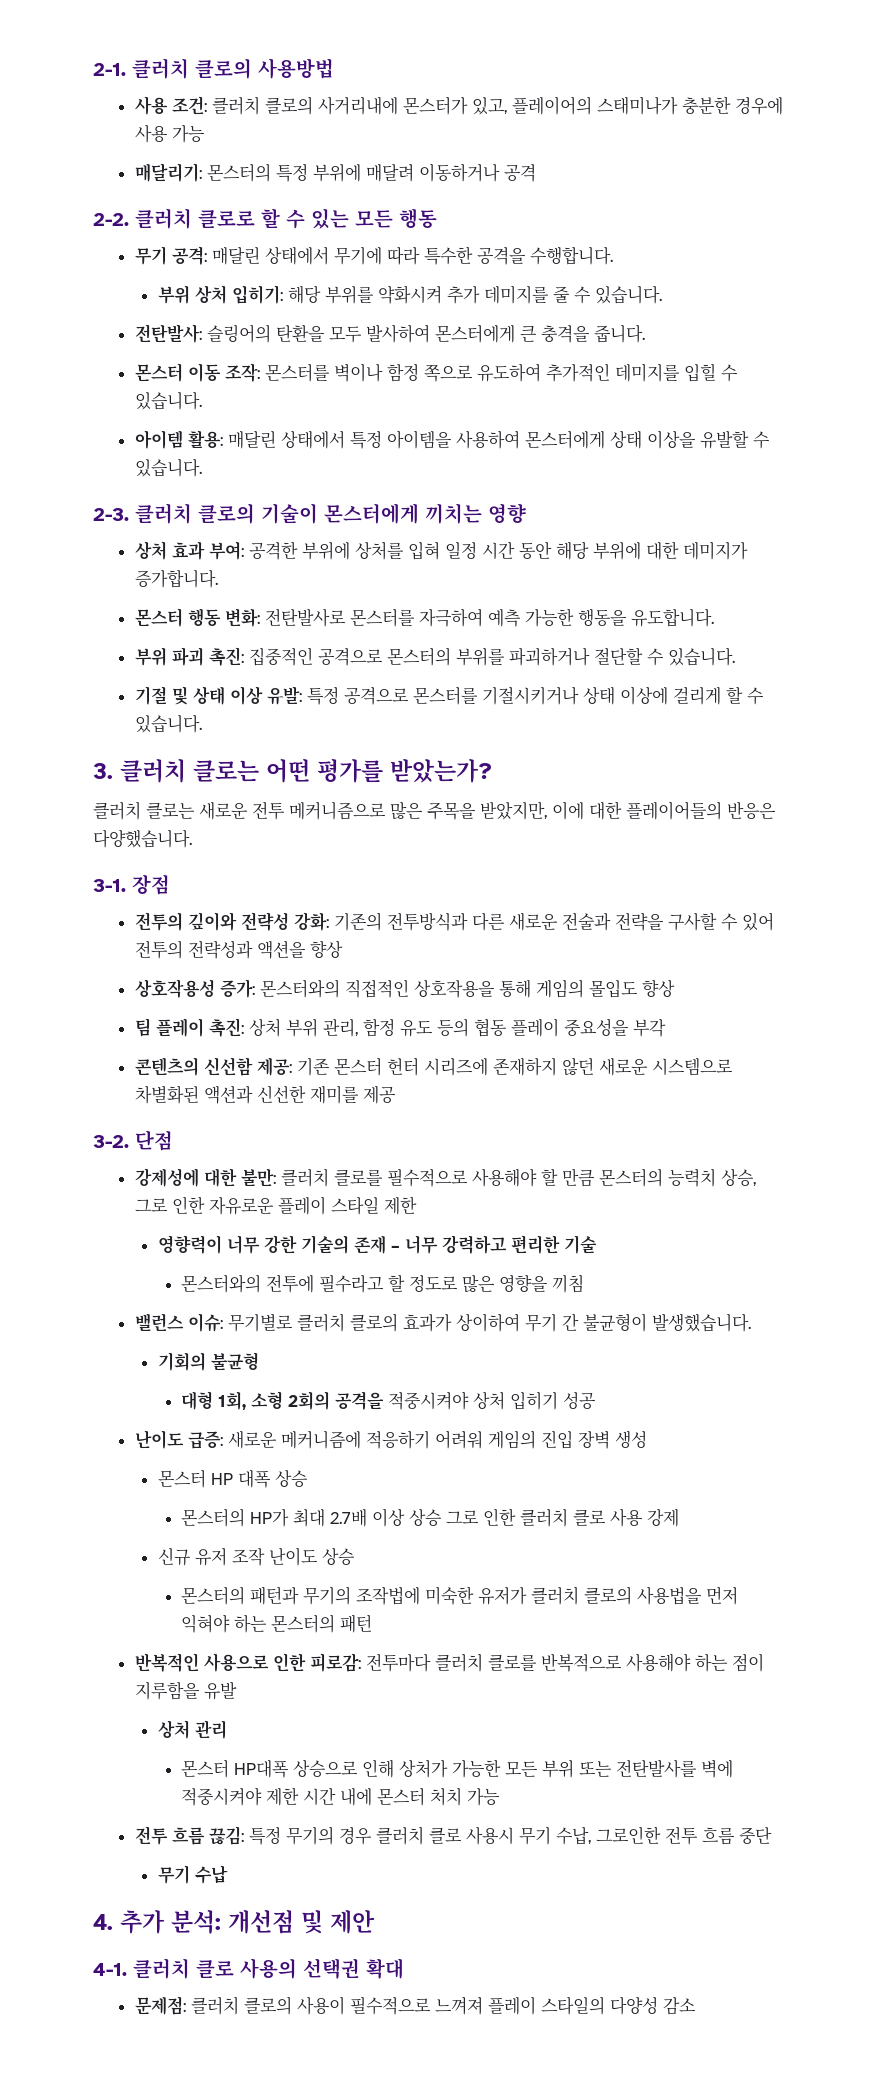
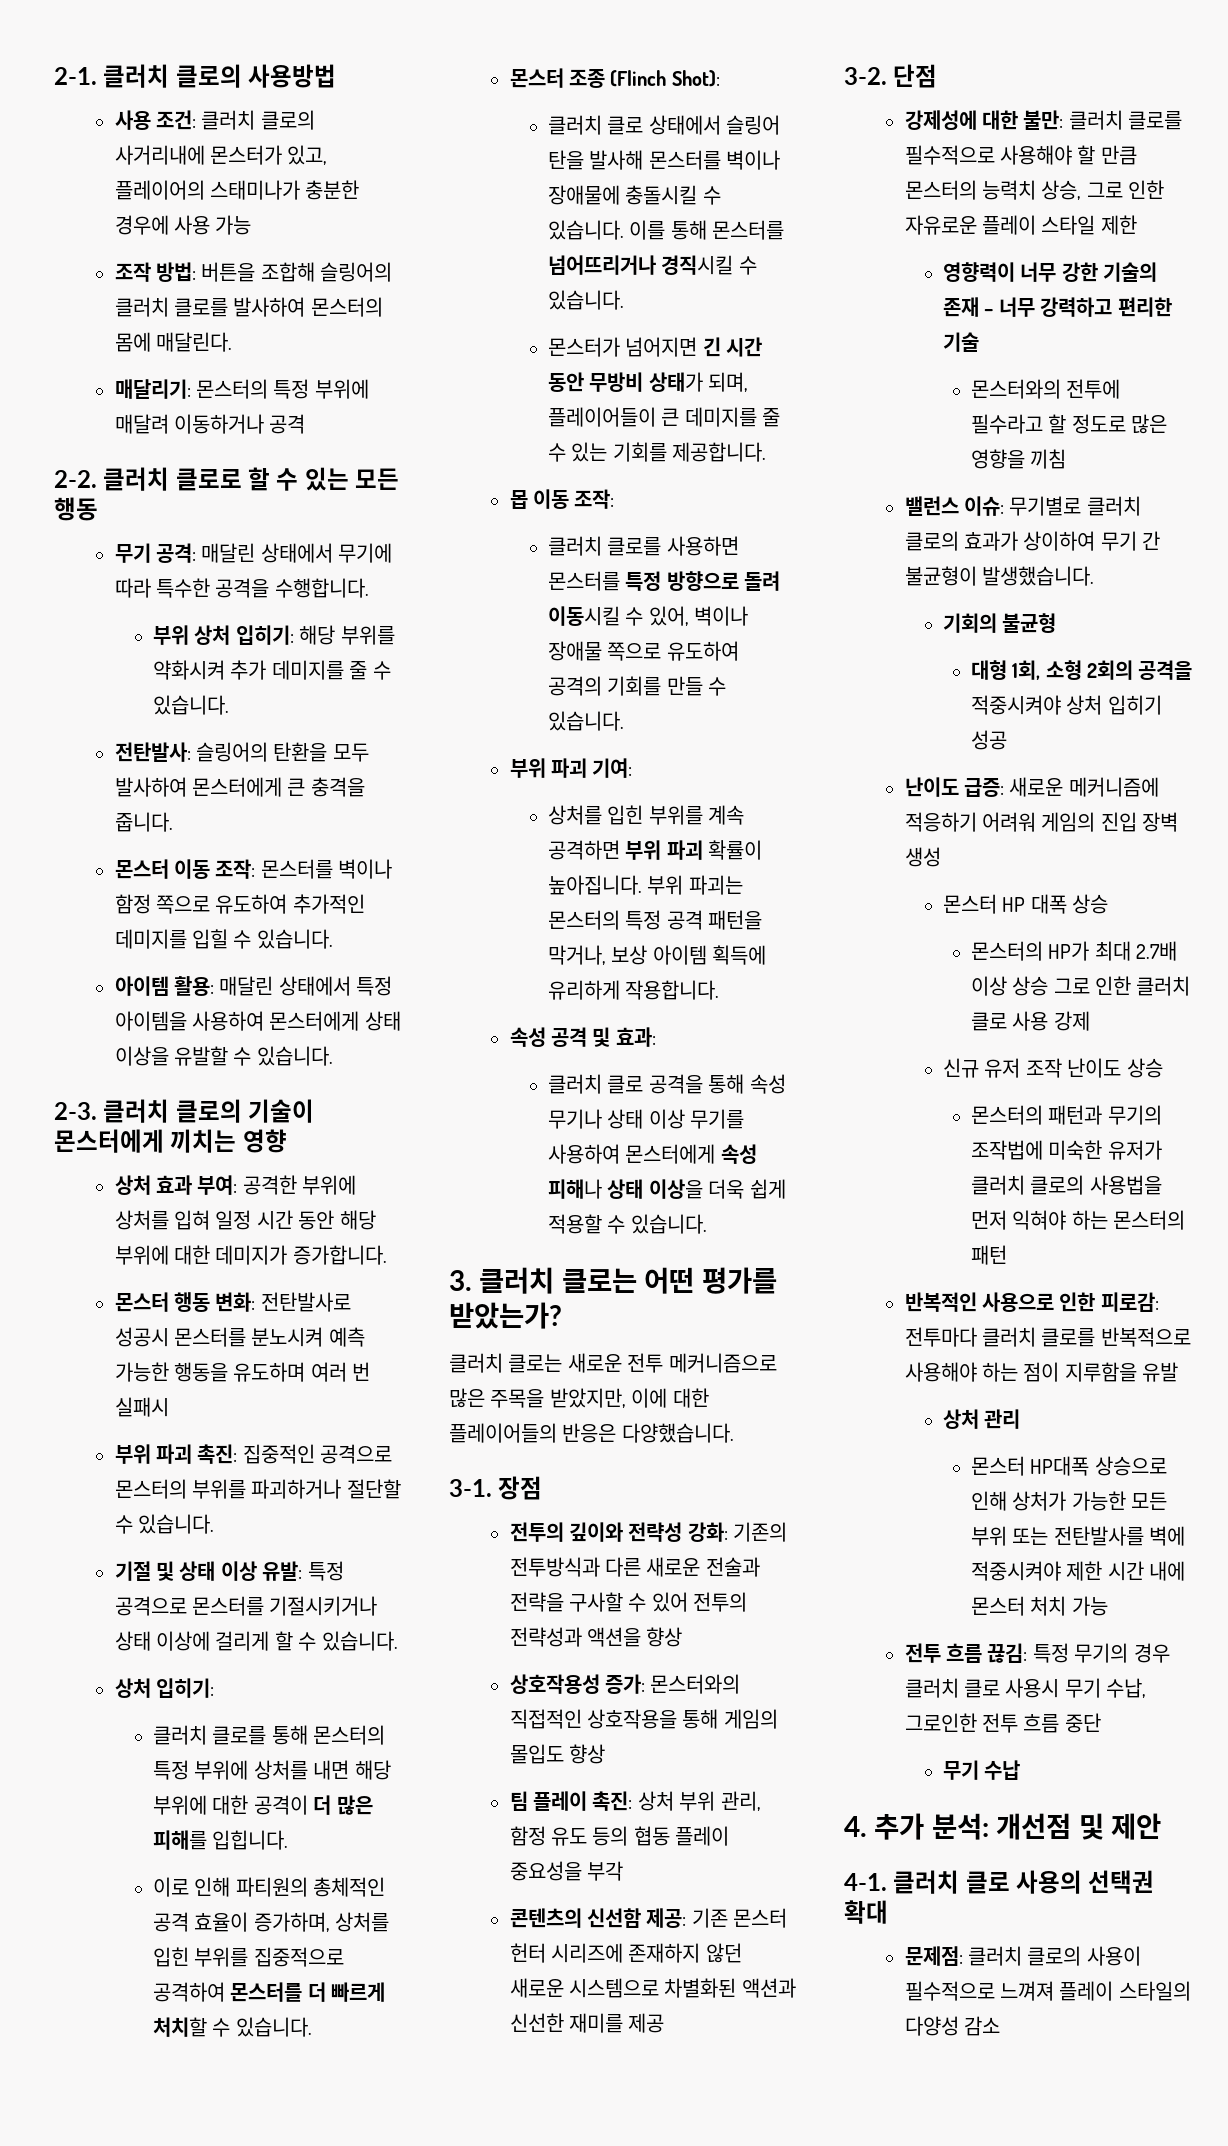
+ 조작 방법: 버튼을 조합해 슬링어의 클러치 클로를 발사하여 몬스터의 몸에 매달린다.
- 몬스터 행동 변화: 전탄발사로 몬스터를 자극하여 예측 가능한 행동을 유도합니다.
+ 몬스터 행동 변화: 전탄발사로 성공시 몬스터를 분노시켜 예측 가능한 행동을 유도하며 여러 번 실패시
  기절 및 상태 이상 유발: 특정 공격으로 몬스터를 기절시키거나 상태 이상에 걸리게 할 수 있습니다.
+ 상처 입히기:
+ 클러치 클로를 통해 몬스터의 특정 부위에 상처를 내면 해당 부위에 대한 공격이 더 많은 피해를 입힙니다.
+ 이로 인해 파티원의 총체적인 공격 효율이 증가하며, 상처를 입힌 부위를 집중적으로 공격하여 몬스터를 더 빠르게 처치할 수 있습니다.
+ 몬스터 조종 (Flinch Shot):
+ 클러치 클로 상태에서 슬링어 탄을 발사해 몬스터를 벽이나 장애물에 충돌시킬 수 있습니다. 이를 통해 몬스터를 넘어뜨리거나 경직시킬 수 있습니다.
+ 몬스터가 넘어지면 긴 시간 동안 무방비 상태가 되며, 플레이어들이 큰 데미지를 줄 수 있는 기회를 제공합니다.
+ 몹 이동 조작:
+ 클러치 클로를 사용하면 몬스터를 특정 방향으로 돌려 이동시킬 수 있어, 벽이나 장애물 쪽으로 유도하여 공격의 기회를 만들 수 있습니다.
+ 부위 파괴 기여:
+ 상처를 입힌 부위를 계속 공격하면 부위 파괴 확률이 높아집니다. 부위 파괴는 몬스터의 특정 공격 패턴을 막거나, 보상 아이템 획득에 유리하게 작용합니다.
+ 속성 공격 및 효과:
+ 클러치 클로 공격을 통해 속성 무기나 상태 이상 무기를 사용하여 몬스터에게 속성 피해나 상태 이상을 더욱 쉽게 적용할 수 있습니다.

